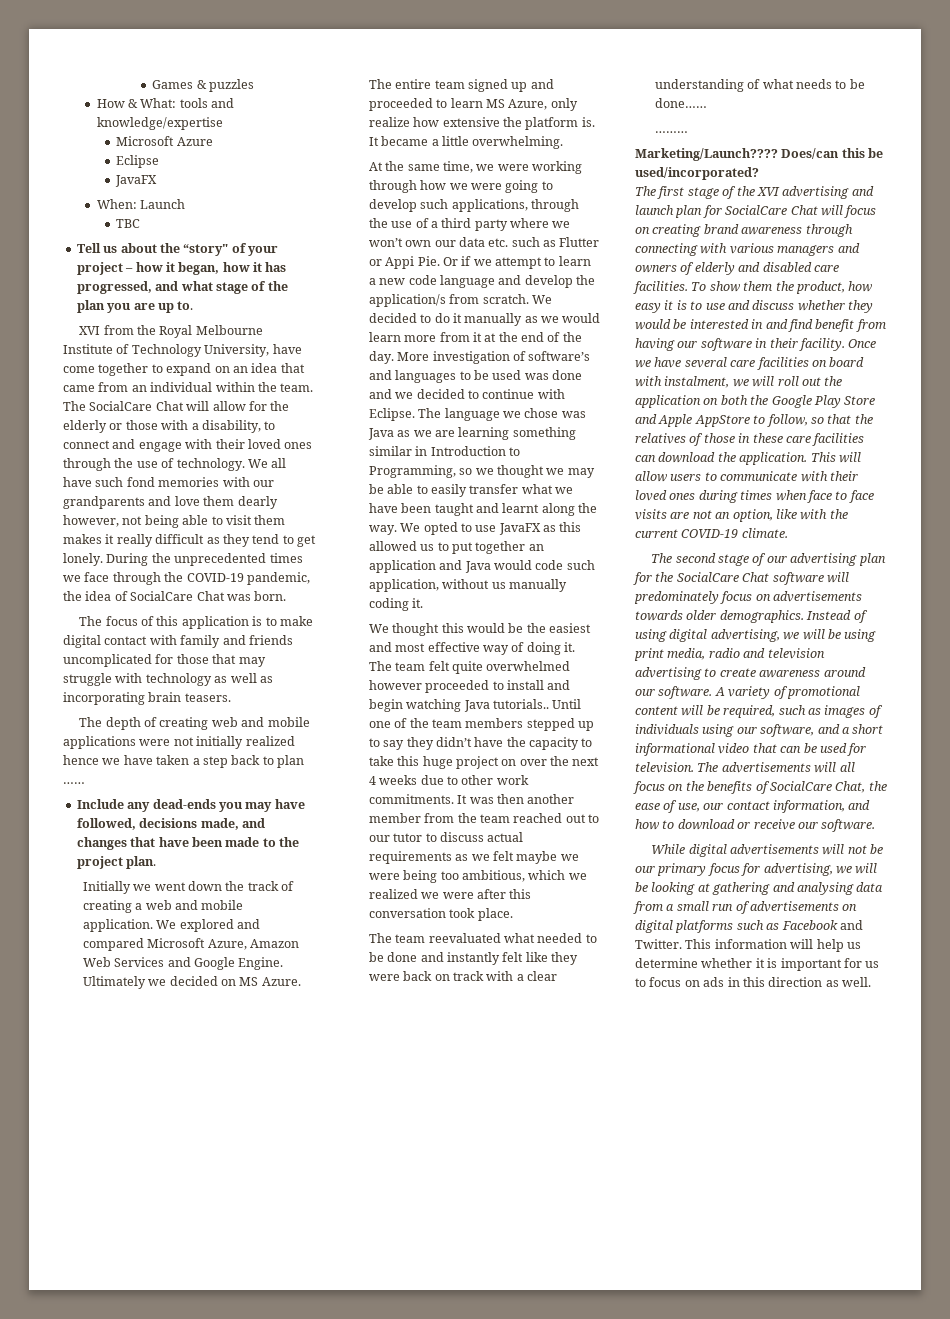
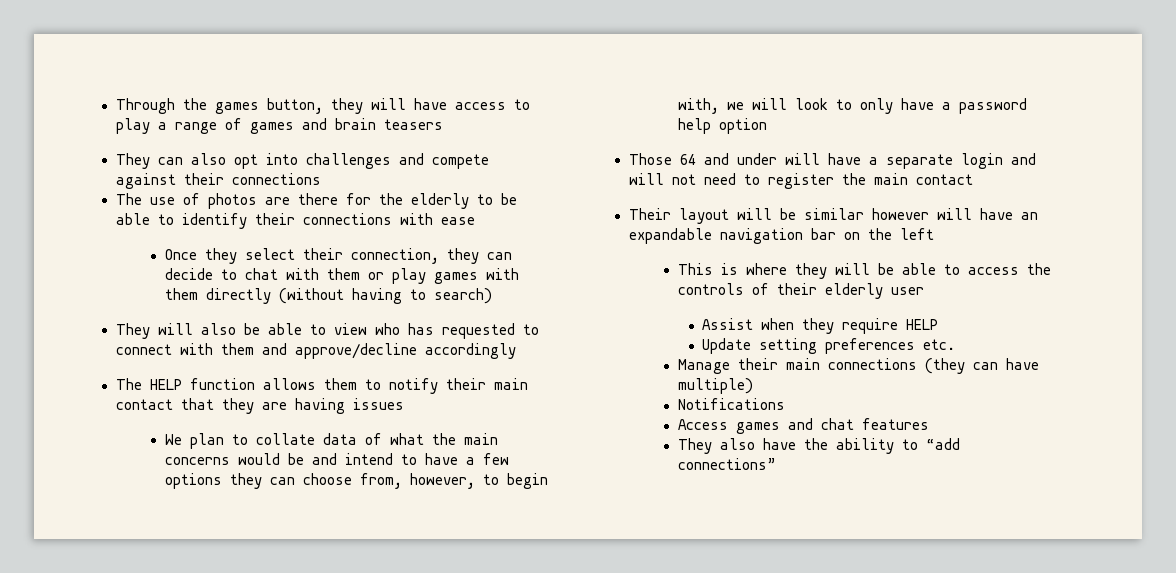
- Games & puzzles
- How & What: tools and knowledge/expertise
- Microsoft Azure
- Eclipse
- JavaFX
- When: Launch
- TBC
- Tell us about the “story" of your project – how it began, how it has progressed, and what stage of the plan you are up to.
- XVI from the Royal Melbourne Institute of Technology University, have come together to expand on an idea that came from an individual within the team. The SocialCare Chat will allow for the elderly or those with a disability, to connect and engage with their loved ones through the use of technology. We all have such fond memories with our grandparents and love them dearly however, not being able to visit them makes it really difficult as they tend to get lonely. During the unprecedented times we face through the COVID-19 pandemic, the idea of SocialCare Chat was born.
- The focus of this application is to make digital contact with family and friends uncomplicated for those that may struggle with technology as well as incorporating brain teasers.
- The depth of creating web and mobile applications were not initially realized hence we have taken a step back to plan ……
- Include any dead-ends you may have followed, decisions made, and changes that have been made to the project plan.
- Initially we went down the track of creating a web and mobile application. We explored and compared Microsoft Azure, Amazon Web Services and Google Engine. Ultimately we decided on MS Azure. The entire team signed up and proceeded to learn MS Azure, only realize how extensive the platform is. It became a little overwhelming.
- At the same time, we were working through how we were going to develop such applications, through the use of a third party where we won’t own our data etc. such as Flutter or Appi Pie. Or if we attempt to learn a new code language and develop the application/s from scratch. We decided to do it manually as we would learn more from it at the end of the day. More investigation of software’s and languages to be used was done and we decided to continue with Eclipse. The language we chose was Java as we are learning something similar in Introduction to Programming, so we thought we may be able to easily transfer what we have been taught and learnt along the way. We opted to use JavaFX as this allowed us to put together an application and Java would code such application, without us manually coding it.
- We thought this would be the easiest and most effective way of doing it. The team felt quite overwhelmed however proceeded to install and begin watching Java tutorials.. Until one of the team members stepped up to say they didn’t have the capacity to take this huge project on over the next 4 weeks due to other work commitments. It was then another member from the team reached out to our tutor to discuss actual requirements as we felt maybe we were being too ambitious, which we realized we were after this conversation took place.
- The team reevaluated what needed to be done and instantly felt like they were back on track with a clear understanding of what needs to be done……
- ………
- Marketing/Launch???? Does/can this be used/incorporated?
- The first stage of the XVI advertising and launch plan for SocialCare Chat will focus on creating brand awareness through connecting with various managers and owners of elderly and disabled care facilities. To show them the product, how easy it is to use and discuss whether they would be interested in and find benefit from having our software in their facility. Once we have several care facilities on board with instalment, we will roll out the application on both the Google Play Store and Apple AppStore to follow, so that the relatives of those in these care facilities can download the application. This will allow users to communicate with their loved ones during times when face to face visits are not an option, like with the current COVID-19 climate.
- The second stage of our advertising plan for the SocialCare Chat software will predominately focus on advertisements towards older demographics. Instead of using digital advertising, we will be using print media, radio and television advertising to create awareness around our software. A variety of promotional content will be required, such as images of individuals using our software, and a short informational video that can be used for television. The advertisements will all focus on the benefits of SocialCare Chat, the ease of use, our contact information, and how to download or receive our software.
- While digital advertisements will not be our primary focus for advertising, we will be looking at gathering and analysing data from a small run of advertisements on digital platforms such as Facebook and Twitter. This information will help us determine whether it is important for us to focus on ads in this direction as well.
+ Through the games button, they will have access to play a range of games and brain teasers
+ They can also opt into challenges and compete against their connections
+ The use of photos are there for the elderly to be able to identify their connections with ease
+ Once they select their connection, they can decide to chat with them or play games with them directly (without having to search)
+ They will also be able to view who has requested to connect with them and approve/decline accordingly
+ The HELP function allows them to notify their main contact that they are having issues
+ We plan to collate data of what the main concerns would be and intend to have a few options they can choose from, however, to begin with, we will look to only have a password help option
+ Those 64 and under will have a separate login and will not need to register the main contact
+ Their layout will be similar however will have an expandable navigation bar on the left
+ This is where they will be able to access the controls of their elderly user
+ Assist when they require HELP
+ Update setting preferences etc.
+ Manage their main connections (they can have multiple)
+ Notifications
+ Access games and chat features
+ They also have the ability to “add connections”

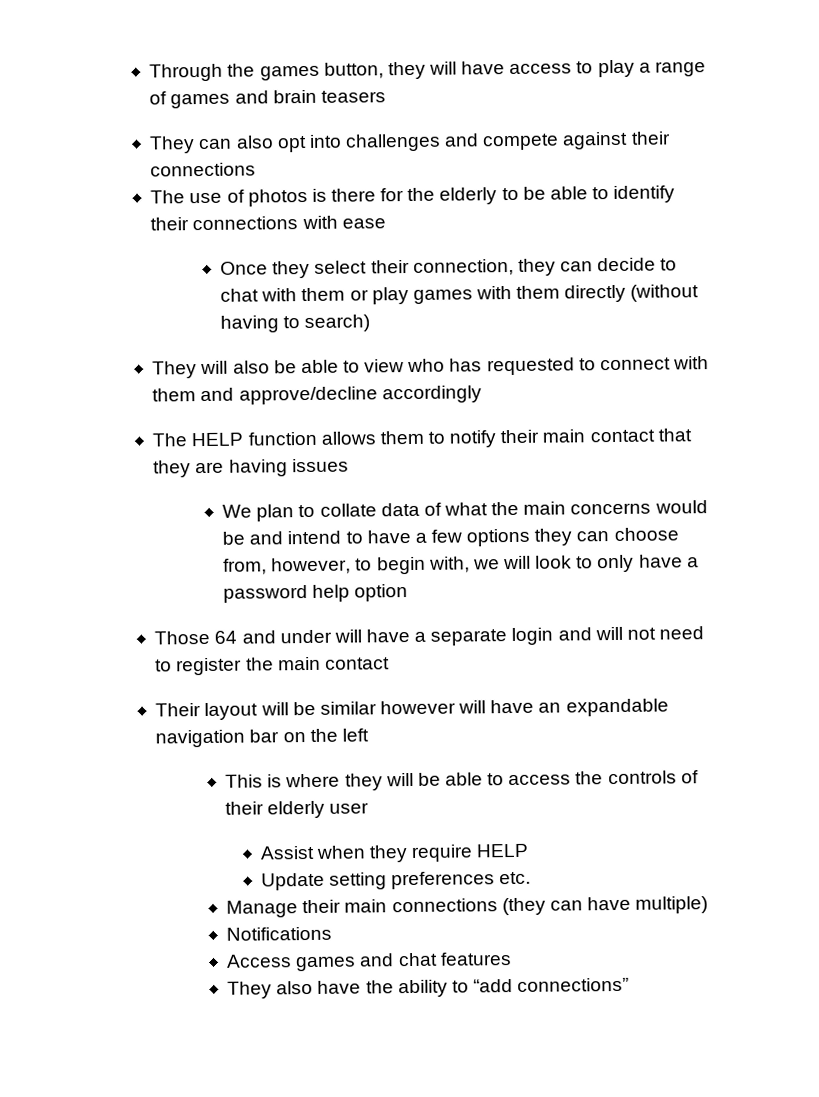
- The use of photos are there for the elderly to be able to identify their connections with ease
+ The use of photos is there for the elderly to be able to identify their connections with ease

